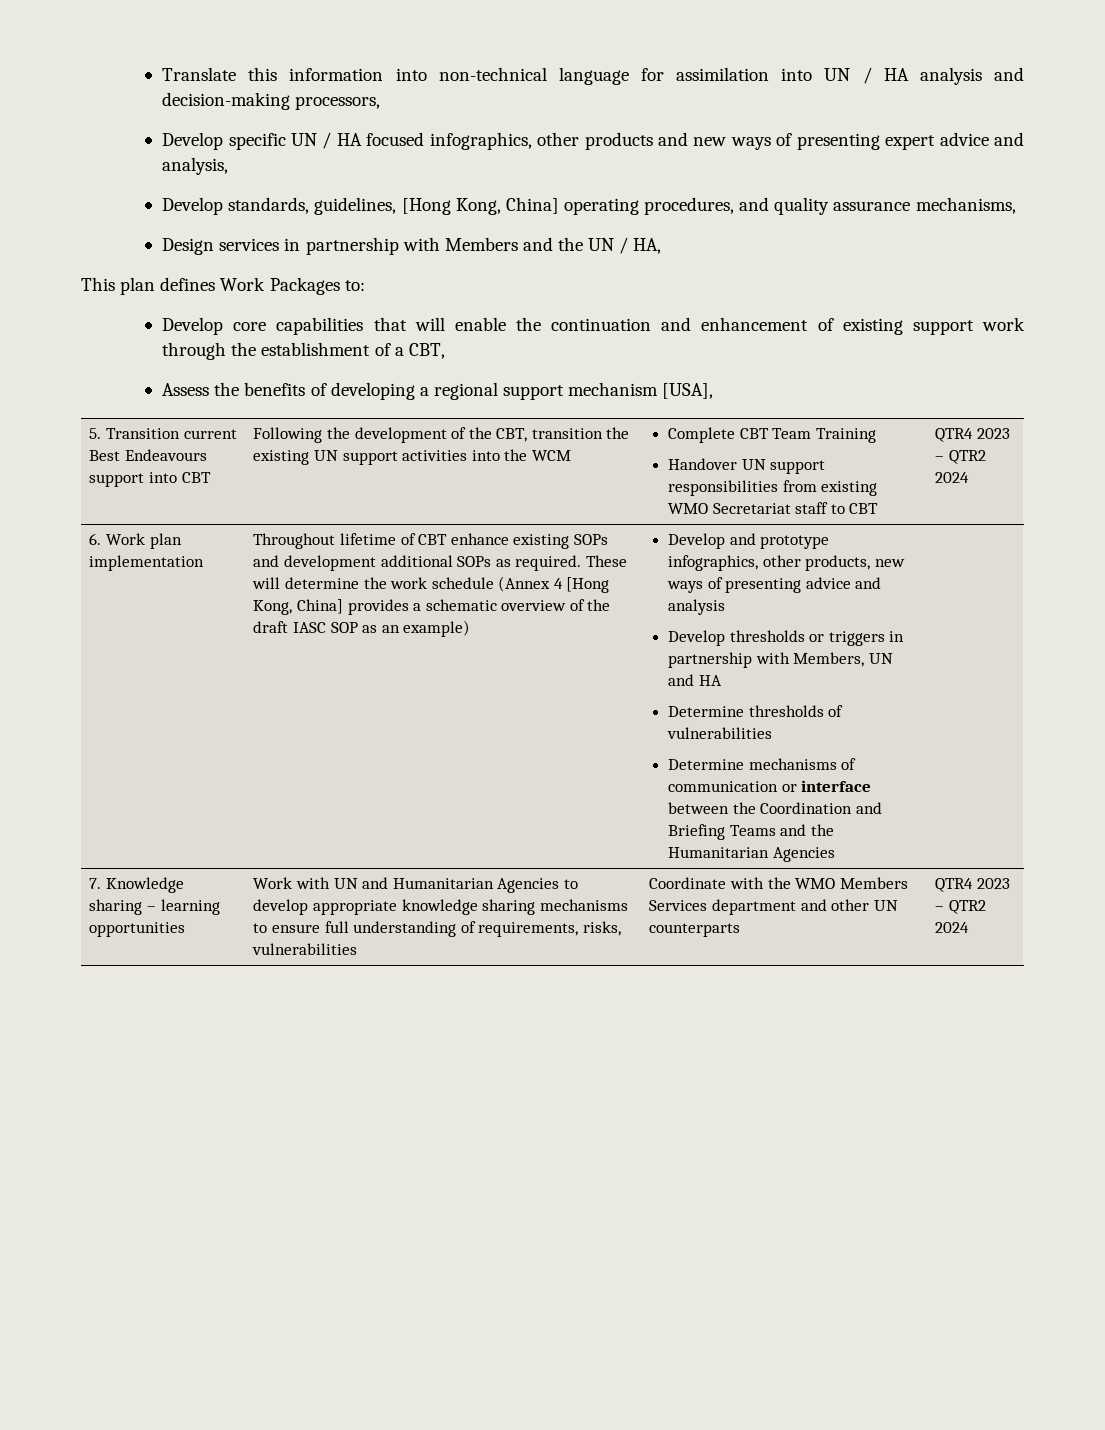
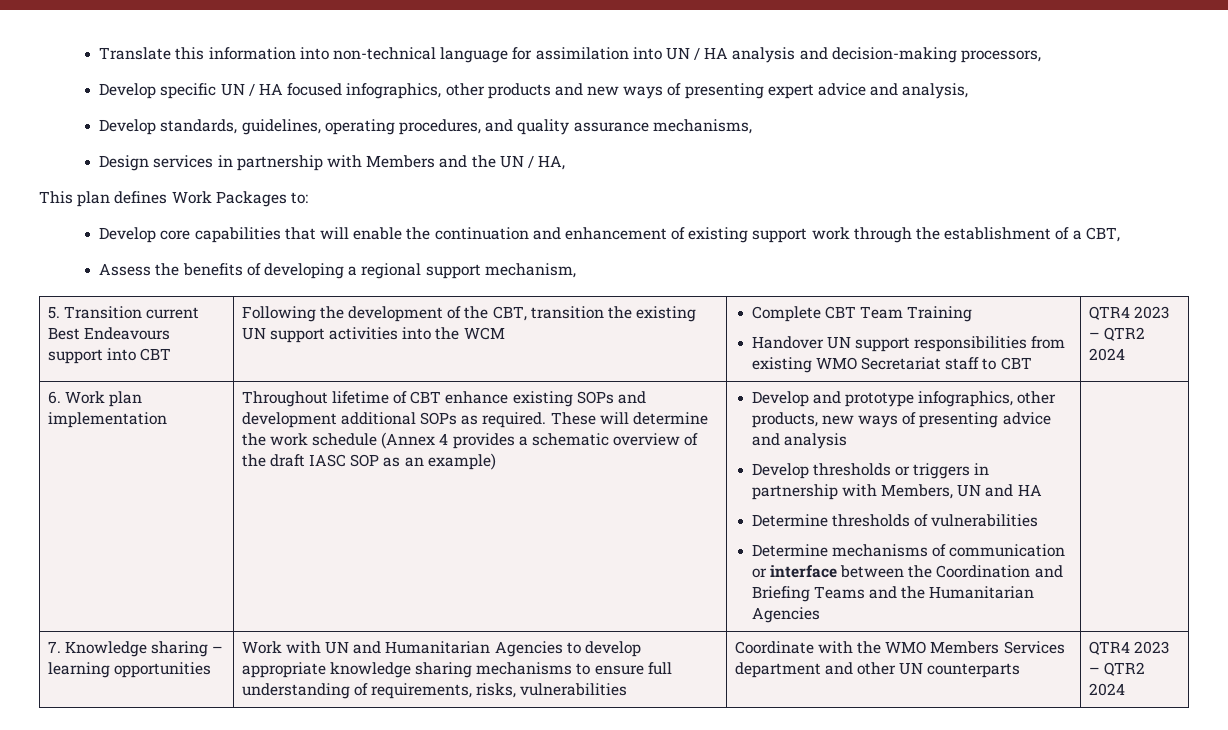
- Develop standards, guidelines, [Hong Kong, China] operating procedures, and quality assurance mechanisms,
+ Develop standards, guidelines, operating procedures, and quality assurance mechanisms,
- Assess the benefits of developing a regional support mechanism [USA],
+ Assess the benefits of developing a regional support mechanism,
- These will determine the work schedule (Annex 4 [Hong Kong, China] provides a schematic overview of the draft IASC SOP as an example)
+ These will determine the work schedule (Annex 4 provides a schematic overview of the draft IASC SOP as an example)

